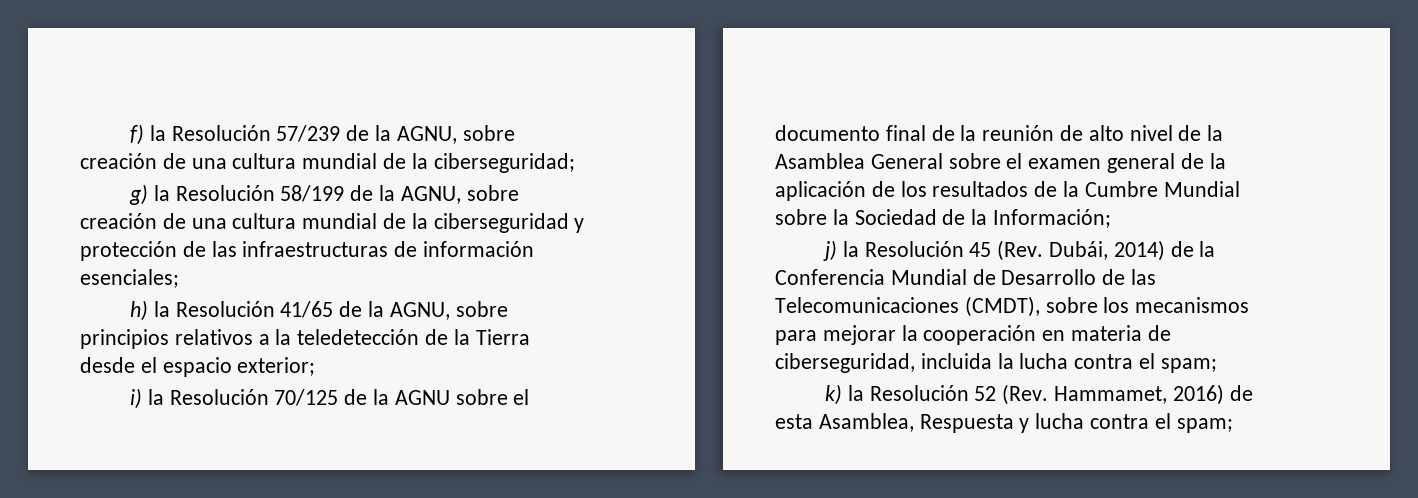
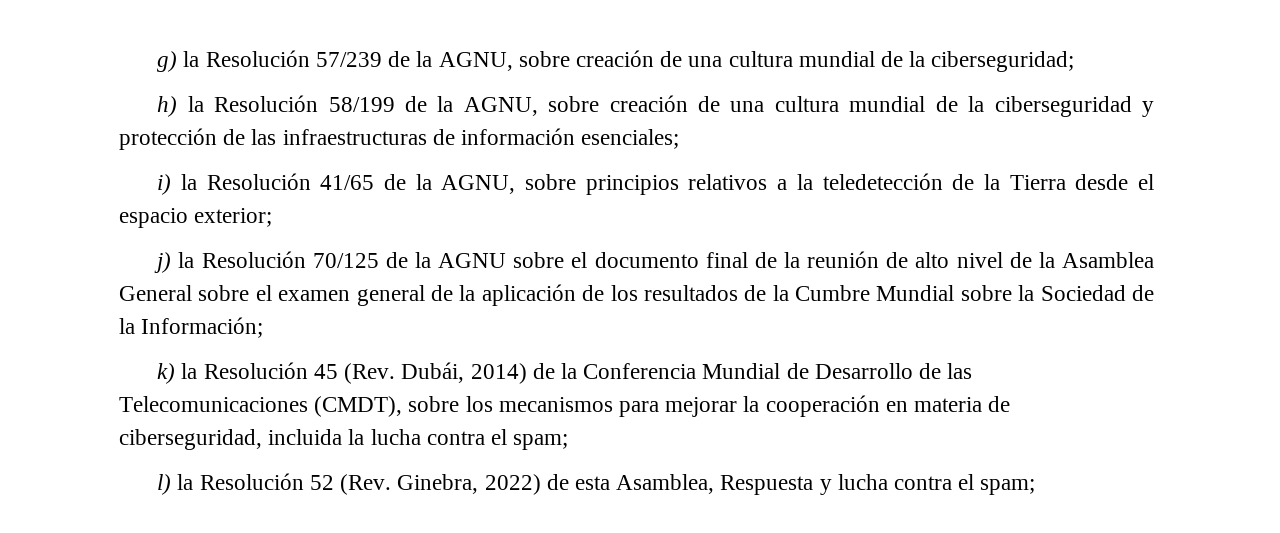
- f) la Resolución 57/239 de la AGNU, sobre creación de una cultura mundial de la ciberseguridad;
+ g) la Resolución 57/239 de la AGNU, sobre creación de una cultura mundial de la ciberseguridad;
- g) la Resolución 58/199 de la AGNU, sobre creación de una cultura mundial de la ciberseguridad y protección de las infraestructuras de información esenciales;
+ h) la Resolución 58/199 de la AGNU, sobre creación de una cultura mundial de la ciberseguridad y protección de las infraestructuras de información esenciales;
- h) la Resolución 41/65 de la AGNU, sobre principios relativos a la teledetección de la Tierra desde el espacio exterior;
+ i) la Resolución 41/65 de la AGNU, sobre principios relativos a la teledetección de la Tierra desde el espacio exterior;
- i) la Resolución 70/125 de la AGNU sobre el documento final de la reunión de alto nivel de la Asamblea General sobre el examen general de la aplicación de los resultados de la Cumbre Mundial sobre la Sociedad de la Información;
+ j) la Resolución 70/125 de la AGNU sobre el documento final de la reunión de alto nivel de la Asamblea General sobre el examen general de la aplicación de los resultados de la Cumbre Mundial sobre la Sociedad de la Información;
- j) la Resolución 45 (Rev. Dubái, 2014) de la Conferencia Mundial de Desarrollo de las Telecomunicaciones (CMDT), sobre los mecanismos para mejorar la cooperación en materia de ciberseguridad, incluida la lucha contra el spam;
+ k) la Resolución 45 (Rev. Dubái, 2014) de la Conferencia Mundial de Desarrollo de las Telecomunicaciones (CMDT), sobre los mecanismos para mejorar la cooperación en materia de ciberseguridad, incluida la lucha contra el spam;
- k) la Resolución 52 (Rev. Hammamet, 2016) de esta Asamblea, Respuesta y lucha contra el spam;
+ l) la Resolución 52 (Rev. Ginebra, 2022) de esta Asamblea, Respuesta y lucha contra el spam;

